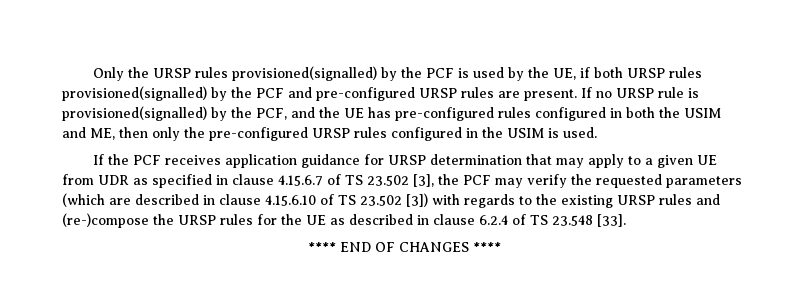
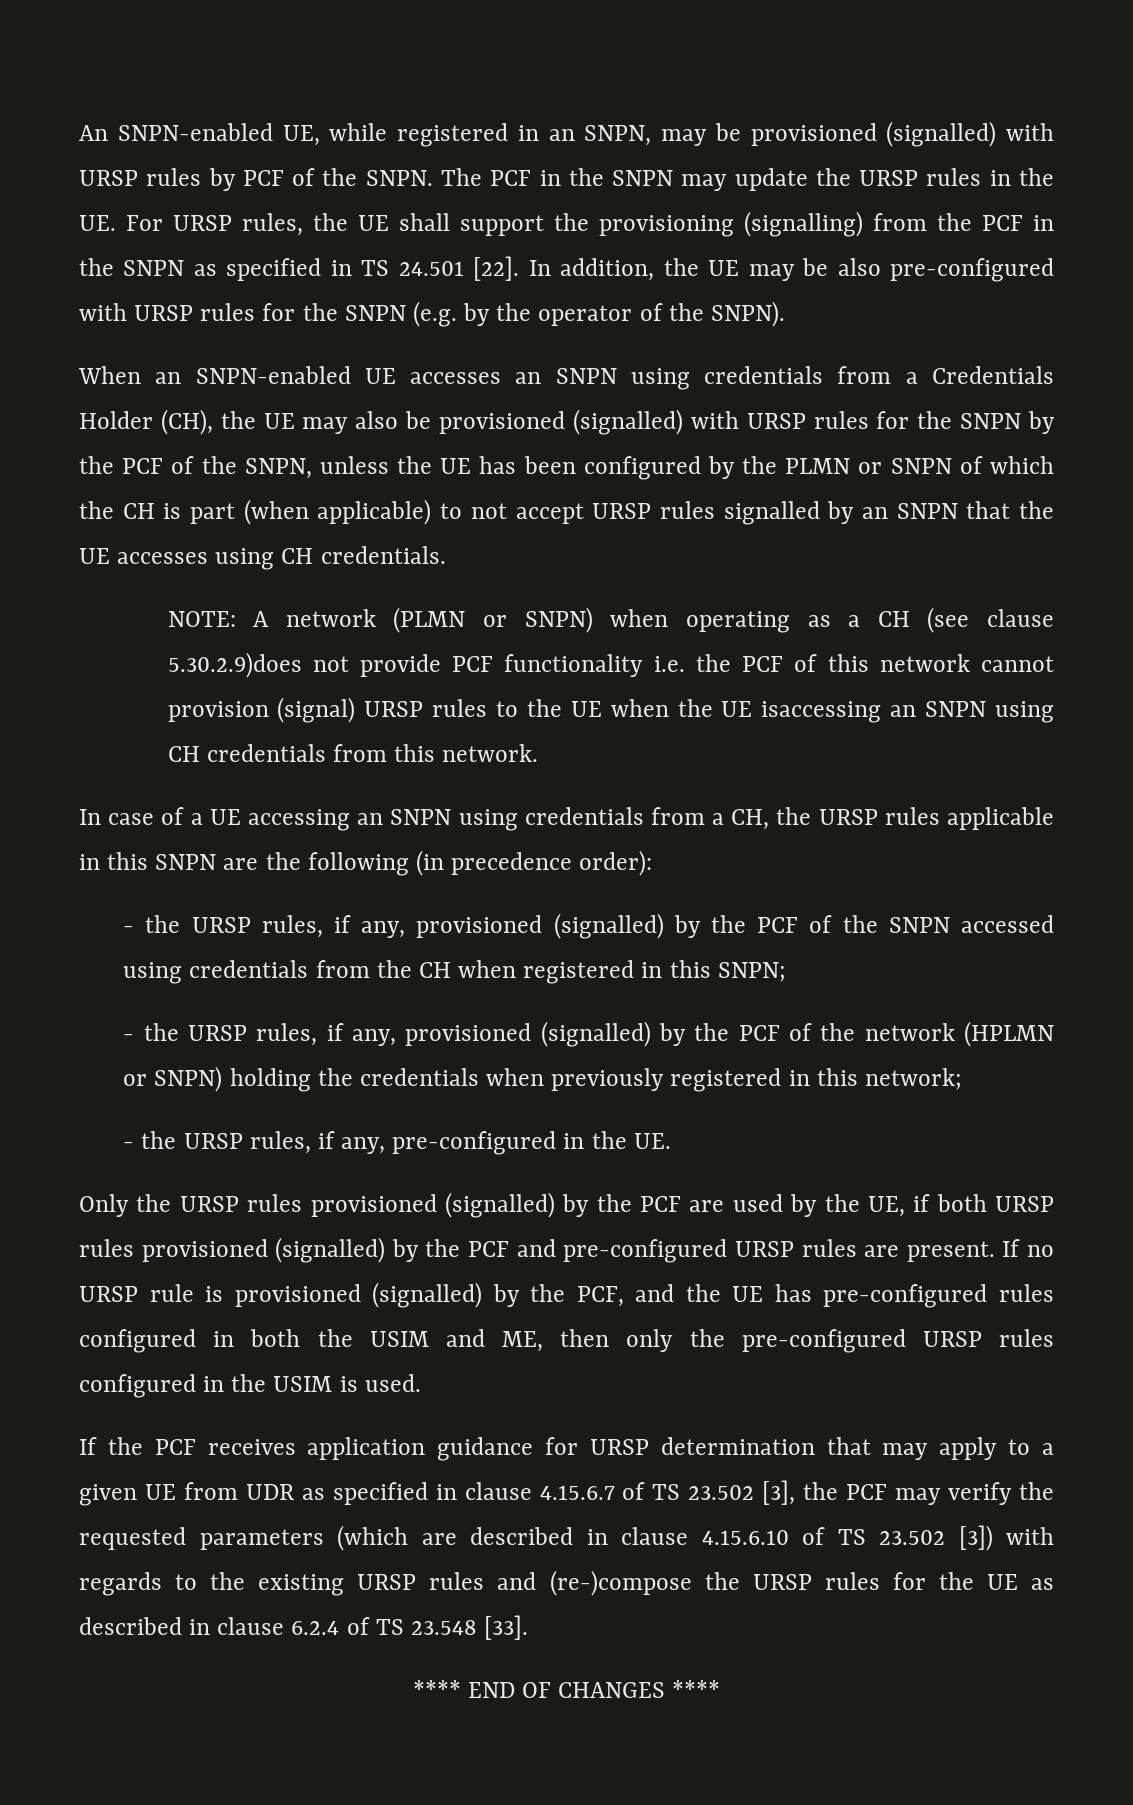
+ An SNPN-enabled UE, while registered in an SNPN, may be provisioned (signalled) with URSP rules by PCF of the SNPN. The PCF in the SNPN may update the URSP rules in the UE. For URSP rules, the UE shall support the provisioning (signalling) from the PCF in the SNPN as specified in TS 24.501 [22]. In addition, the UE may be also pre-configured with URSP rules for the SNPN (e.g. by the operator of the SNPN).
+ When an SNPN-enabled UE accesses an SNPN using credentials from a Credentials Holder (CH), the UE may also be provisioned (signalled) with URSP rules for the SNPN by the PCF of the SNPN, unless the UE has been configured by the PLMN or SNPN of which the CH is part (when applicable) to not accept URSP rules signalled by an SNPN that the UE accesses using CH credentials.
+ NOTE: A network (PLMN or SNPN) when operating as a CH (see clause 5.30.2.9)does not provide PCF functionality i.e. the PCF of this network cannot provision (signal) URSP rules to the UE when the UE isaccessing an SNPN using CH credentials from this network.
+ In case of a UE accessing an SNPN using credentials from a CH, the URSP rules applicable in this SNPN are the following (in precedence order):
+ - the URSP rules, if any, provisioned (signalled) by the PCF of the SNPN accessed using credentials from the CH when registered in this SNPN;
+ - the URSP rules, if any, provisioned (signalled) by the PCF of the network (HPLMN or SNPN) holding the credentials when previously registered in this network;
+ - the URSP rules, if any, pre-configured in the UE.
- Only the URSP rules provisioned(signalled) by the PCF is used by the UE, if both URSP rules provisioned(signalled) by the PCF and pre-configured URSP rules are present.
+ Only the URSP rules provisioned (signalled) by the PCF are used by the UE, if both URSP rules provisioned (signalled) by the PCF and pre-configured URSP rules are present.
- If no URSP rule is provisioned(signalled) by the PCF, and the UE has pre-configured rules configured in both the USIM and ME, then only the pre-configured URSP rules configured in the USIM is used.
+ If no URSP rule is provisioned (signalled) by the PCF, and the UE has pre-configured rules configured in both the USIM and ME, then only the pre-configured URSP rules configured in the USIM is used.

